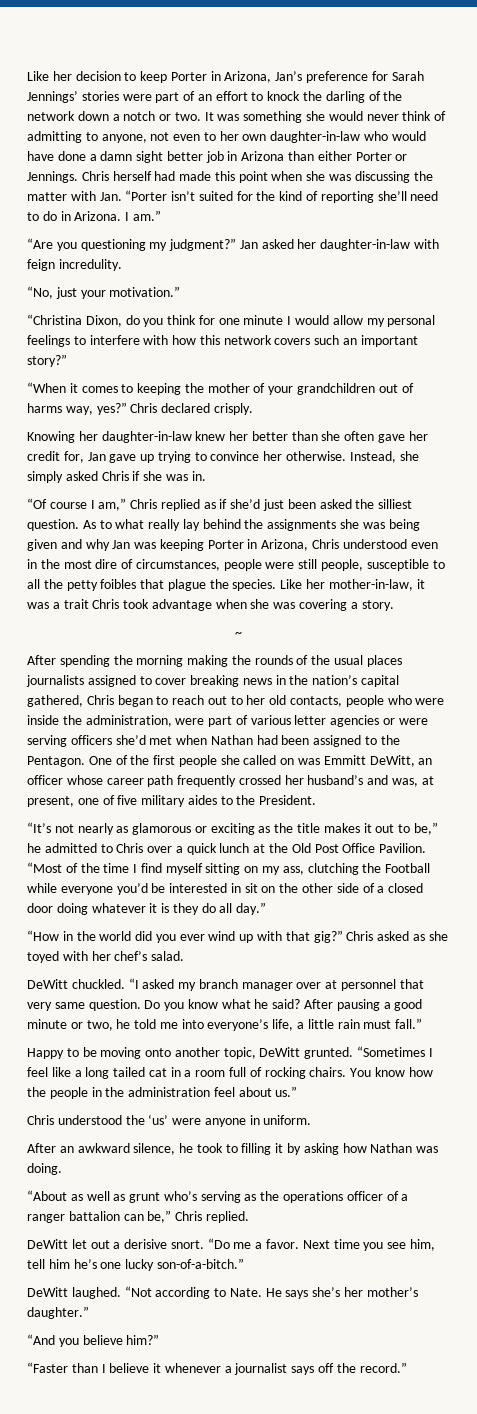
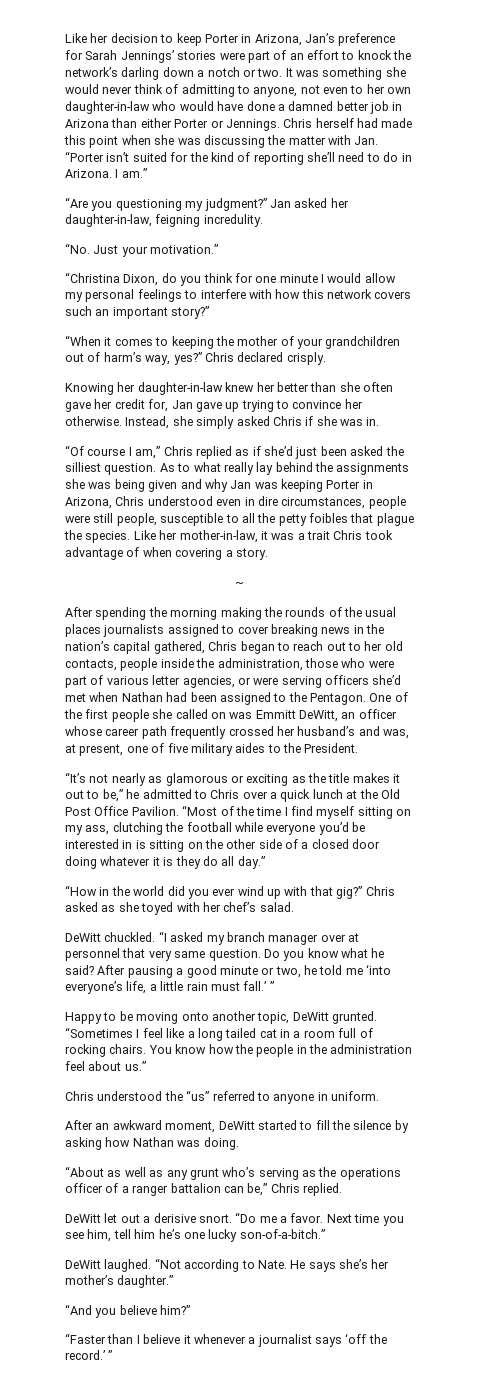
- Like her decision to keep Porter in Arizona, Jan’s preference for Sarah Jennings’ stories were part of an effort to knock the darling of the network down a notch or two.
+ Like her decision to keep Porter in Arizona, Jan’s preference for Sarah Jennings’ stories were part of an effort to knock the network’s darling down a notch or two.
- It was something she would never think of admitting to anyone, not even to her own daughter-in-law who would have done a damn sight better job in Arizona than either Porter or Jennings.
+ It was something she would never think of admitting to anyone, not even to her own daughter-in-law who would have done a damned better job in Arizona than either Porter or Jennings.
- Jan asked her daughter-in-law with feign incredulity.
+ Jan asked her daughter-in-law, feigning incredulity.
- “No, just your motivation.”
+ “No. Just your motivation.”
- “When it comes to keeping the mother of your grandchildren out of harms way, yes?”
+ “When it comes to keeping the mother of your grandchildren out of harm’s way, yes?”
- As to what really lay behind the assignments she was being given and why Jan was keeping Porter in Arizona, Chris understood even in the most dire of circumstances, people were still people, susceptible to all the petty foibles that plague the species.
+ As to what really lay behind the assignments she was being given and why Jan was keeping Porter in Arizona, Chris understood even in dire circumstances, people were still people, susceptible to all the petty foibles that plague the species.
- Like her mother-in-law, it was a trait Chris took advantage when she was covering a story.
+ Like her mother-in-law, it was a trait Chris took advantage of when covering a story.
- After spending the morning making the rounds of the usual places journalists assigned to cover breaking news in the nation’s capital gathered, Chris began to reach out to her old contacts, people who were inside the administration, were part of various letter agencies or were serving officers she’d met when Nathan had been assigned to the Pentagon.
+ After spending the morning making the rounds of the usual places journalists assigned to cover breaking news in the nation’s capital gathered, Chris began to reach out to her old contacts, people inside the administration, those who were part of various letter agencies, or were serving officers she’d met when Nathan had been assigned to the Pentagon.
- “Most of the time I find myself sitting on my ass, clutching the Football while everyone you’d be interested in sit on the other side of a closed door doing whatever it is they do all day.”
+ “Most of the time I find myself sitting on my ass, clutching the football while everyone you’d be interested in is sitting on the other side of a closed door doing whatever it is they do all day.”
- After pausing a good minute or two, he told me into everyone’s life, a little rain must fall.”
+ After pausing a good minute or two, he told me ‘into everyone’s life, a little rain must fall.’ ”
- Chris understood the ‘us’ were anyone in uniform.
+ Chris understood the “us” referred to anyone in uniform.
- After an awkward silence, he took to filling it by asking how Nathan was doing.
+ After an awkward moment, DeWitt started to fill the silence by asking how Nathan was doing.
- “About as well as grunt who’s serving as the operations officer of a ranger battalion can be,” Chris replied.
+ “About as well as any grunt who’s serving as the operations officer of a ranger battalion can be,” Chris replied.
- “Faster than I believe it whenever a journalist says off the record.”
+ “Faster than I believe it whenever a journalist says ‘off the record.’ ”

